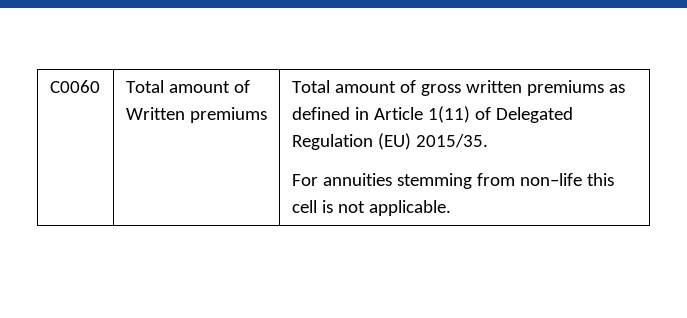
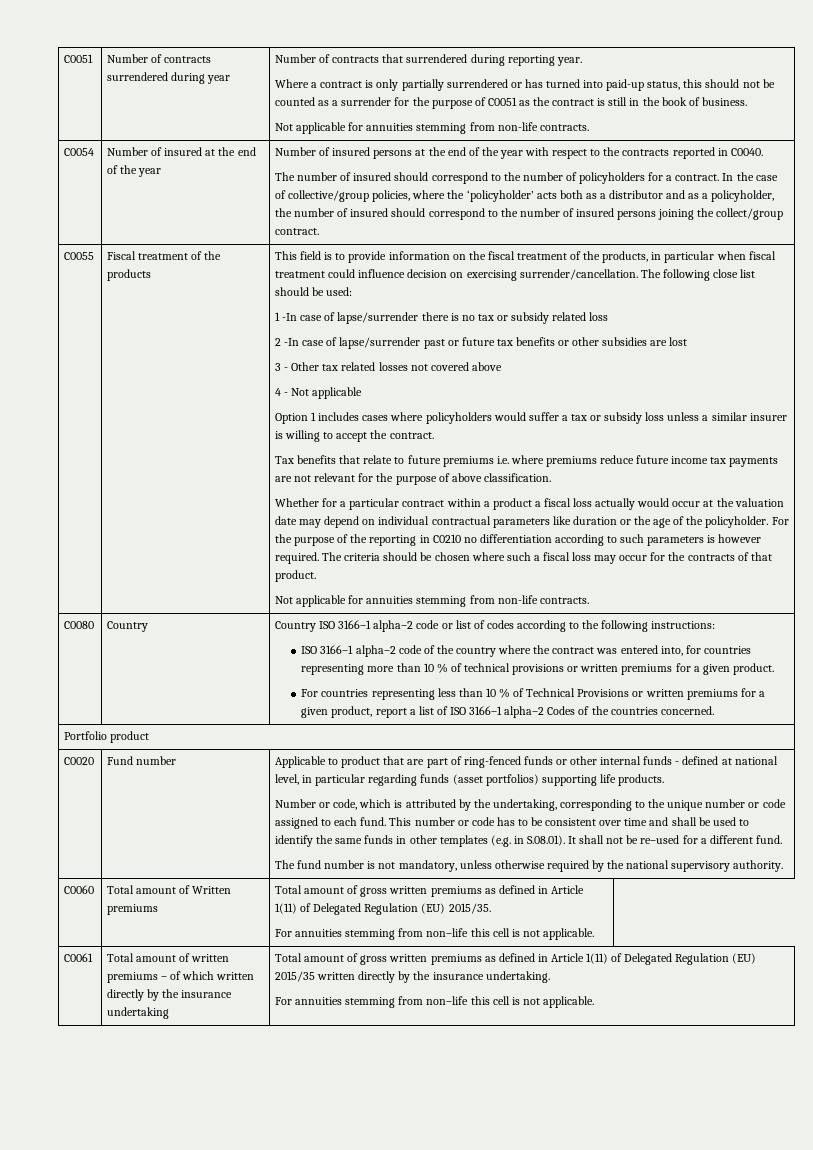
+ C0051 | Number of contracts surrendered during year | Number of contracts that surrendered during reporting year.
+ Where a contract is only partially surrendered or has turned into paid-up status, this should not be counted as a surrender for the purpose of C0051 as the contract is still in the book of business.
+ Not applicable for annuities stemming from non-life contracts.
+ C0054 | Number of insured at the end of the year | Number of insured persons at the end of the year with respect to the contracts reported in C0040.
+ The number of insured should correspond to the number of policyholders for a contract. In the case of collective/group policies, where the ‘policyholder’ acts both as a distributor and as a policyholder, the number of insured should correspond to the number of insured persons joining the collect/group contract.
+ C0055 | Fiscal treatment of the products | This field is to provide information on the fiscal treatment of the products, in particular when fiscal treatment could influence decision on exercising surrender/cancellation. The following close list should be used:
+ 1 -In case of lapse/surrender there is no tax or subsidy related loss
+ 2 -In case of lapse/surrender past or future tax benefits or other subsidies are lost
+ 3 - Other tax related losses not covered above
+ 4 - Not applicable
+ Option 1 includes cases where policyholders would suffer a tax or subsidy loss unless a similar insurer is willing to accept the contract.
+ Tax benefits that relate to future premiums i.e. where premiums reduce future income tax payments are not relevant for the purpose of above classification.
+ Whether for a particular contract within a product a fiscal loss actually would occur at the valuation date may depend on individual contractual parameters like duration or the age of the policyholder. For the purpose of the reporting in C0210 no differentiation according to such parameters is however required. The criteria should be chosen where such a fiscal loss may occur for the contracts of that product.
+ Not applicable for annuities stemming from non-life contracts.
+ C0080 | Country | Country ISO 3166–1 alpha–2 code or list of codes according to the following instructions:
+ ISO 3166–1 alpha–2 code of the country where the contract was entered into, for countries representing more than 10 % of technical provisions or written premiums for a given product.
+ For countries representing less than 10 % of Technical Provisions or written premiums for a given product, report a list of ISO 3166–1 alpha–2 Codes of the countries concerned.
+ Portfolio product
+ C0020 | Fund number | Applicable to product that are part of ring-fenced funds or other internal funds - defined at national level, in particular regarding funds (asset portfolios) supporting life products.
+ Number or code, which is attributed by the undertaking, corresponding to the unique number or code assigned to each fund. This number or code has to be consistent over time and shall be used to identify the same funds in other templates (e.g. in S.08.01). It shall not be re–used for a different fund.
+ The fund number is not mandatory, unless otherwise required by the national supervisory authority.
+ C0061 | Total amount of written premiums – of which written directly by the insurance undertaking | Total amount of gross written premiums as defined in Article 1(11) of Delegated Regulation (EU) 2015/35 written directly by the insurance undertaking.
+ For annuities stemming from non–life this cell is not applicable.

